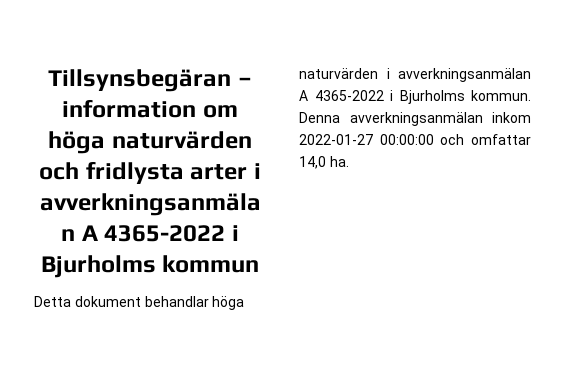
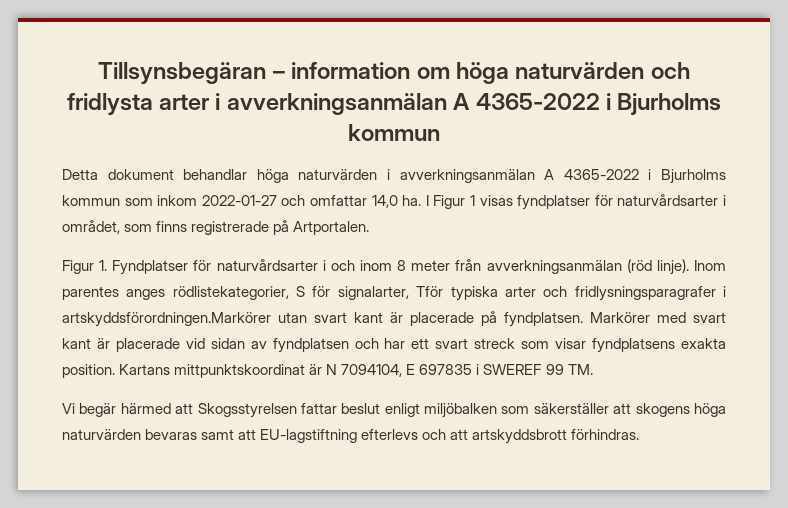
- Detta dokument behandlar höga naturvärden i avverkningsanmälan A 4365-2022 i Bjurholms kommun. Denna avverkningsanmälan inkom 2022-01-27 00:00:00 och omfattar 14,0 ha.
+ Detta dokument behandlar höga naturvärden i avverkningsanmälan A 4365-2022 i Bjurholms kommun som inkom 2022-01-27 och omfattar 14,0 ha.
+ I Figur 1 visas fyndplatser för naturvårdsarter i området, som finns registrerade på Artportalen.
+ Figur 1. Fyndplatser för naturvårdsarter i och inom 8 meter från avverkningsanmälan (röd linje). Inom parentes anges rödlistekategorier, S för signalarter, Tför typiska arter och fridlysningsparagrafer i artskyddsförordningen.Markörer utan svart kant är placerade på fyndplatsen. Markörer med svart kant är placerade vid sidan av fyndplatsen och har ett svart streck som visar fyndplatsens exakta position. Kartans mittpunktskoordinat är N 7094104, E 697835 i SWEREF 99 TM.
+ Vi begär härmed att Skogsstyrelsen fattar beslut enligt miljöbalken som säkerställer att skogens höga naturvärden bevaras samt att EU-lagstiftning efterlevs och att artskyddsbrott förhindras.

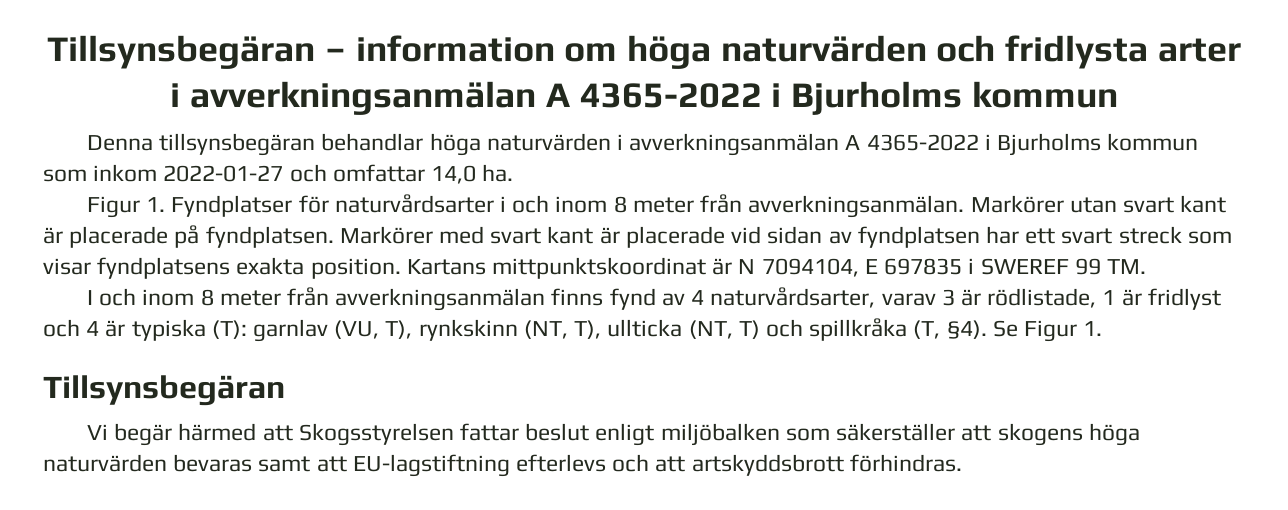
- Detta dokument behandlar höga naturvärden i avverkningsanmälan A 4365-2022 i Bjurholms kommun som inkom 2022-01-27 och omfattar 14,0 ha. I Figur 1 visas fyndplatser för naturvårdsarter i området, som finns registrerade på Artportalen.
+ Denna tillsynsbegäran behandlar höga naturvärden i avverkningsanmälan A 4365-2022 i Bjurholms kommun som inkom 2022-01-27 och omfattar 14,0 ha.
- Figur 1. Fyndplatser för naturvårdsarter i och inom 8 meter från avverkningsanmälan (röd linje). Inom parentes anges rödlistekategorier, S för signalarter, Tför typiska arter och fridlysningsparagrafer i artskyddsförordningen.Markörer utan svart kant är placerade på fyndplatsen.
+ Figur 1. Fyndplatser för naturvårdsarter i och inom 8 meter från avverkningsanmälan. Markörer utan svart kant är placerade på fyndplatsen.
- Markörer med svart kant är placerade vid sidan av fyndplatsen och har ett svart streck som visar fyndplatsens exakta position.
+ Markörer med svart kant är placerade vid sidan av fyndplatsen har ett svart streck som visar fyndplatsens exakta position.
+ I och inom 8 meter från avverkningsanmälan finns fynd av 4 naturvårdsarter, varav 3 är rödlistade, 1 är fridlyst och 4 är typiska (T): garnlav (VU, T), rynkskinn (NT, T), ullticka (NT, T) och spillkråka (T, §4). Se Figur 1.
+ Tillsynsbegäran

